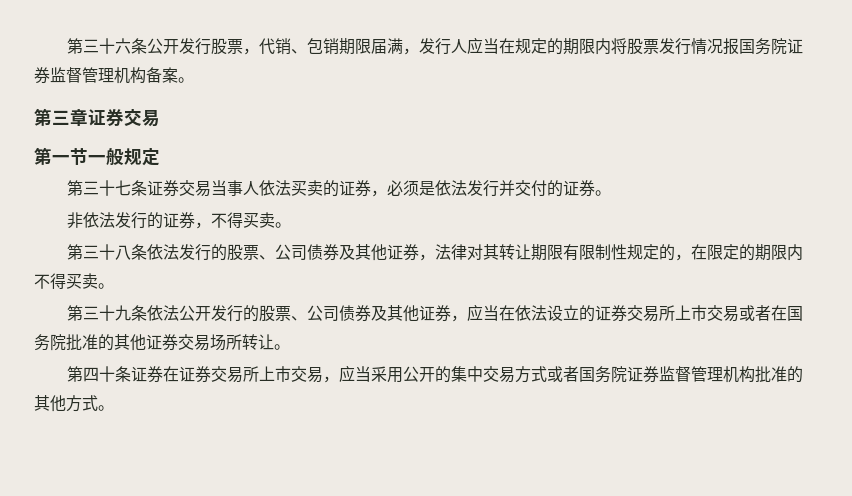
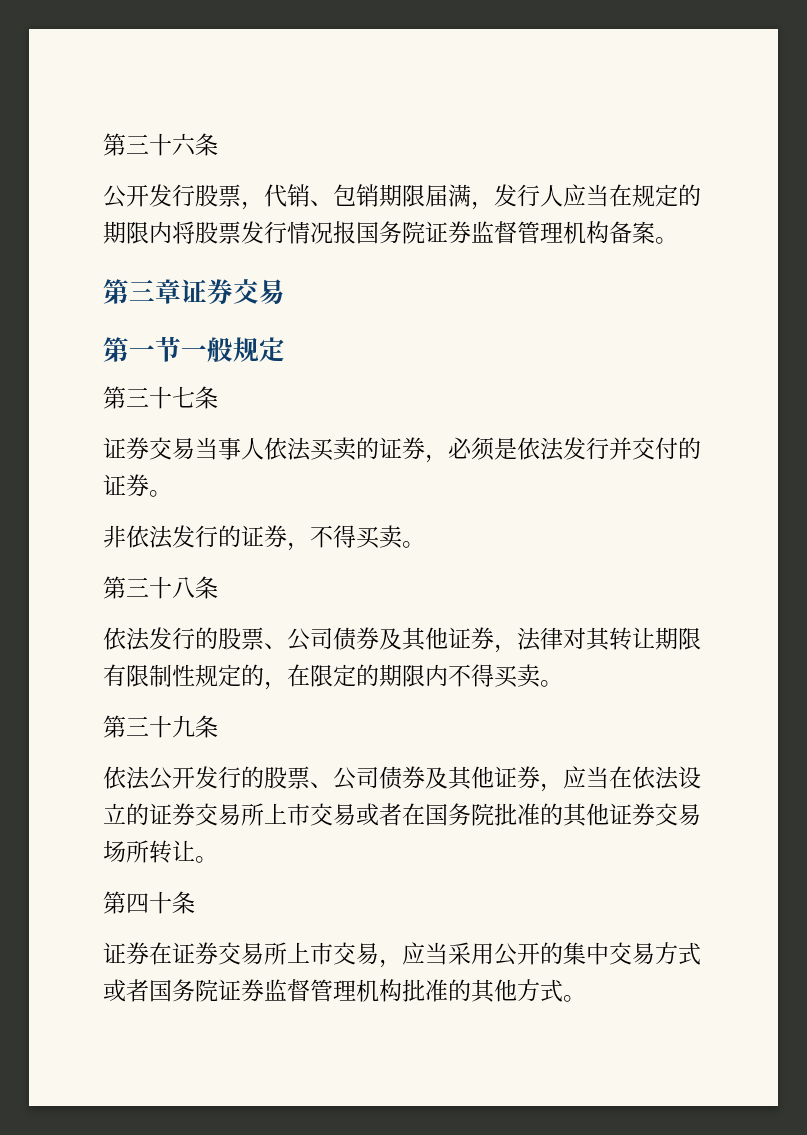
- 第三十六条公开发行股票，代销、包销期限届满，发行人应当在规定的期限内将股票发行情况报国务院证券监督管理机构备案。
+ 第三十六条
+ 公开发行股票，代销、包销期限届满，发行人应当在规定的期限内将股票发行情况报国务院证券监督管理机构备案。
- 第三十七条证券交易当事人依法买卖的证券，必须是依法发行并交付的证券。
+ 第三十七条
+ 证券交易当事人依法买卖的证券，必须是依法发行并交付的证券。
- 第三十八条依法发行的股票、公司债券及其他证券，法律对其转让期限有限制性规定的，在限定的期限内不得买卖。
+ 第三十八条
+ 依法发行的股票、公司债券及其他证券，法律对其转让期限有限制性规定的，在限定的期限内不得买卖。
- 第三十九条依法公开发行的股票、公司债券及其他证券，应当在依法设立的证券交易所上市交易或者在国务院批准的其他证券交易场所转让。
+ 第三十九条
+ 依法公开发行的股票、公司债券及其他证券，应当在依法设立的证券交易所上市交易或者在国务院批准的其他证券交易场所转让。
- 第四十条证券在证券交易所上市交易，应当采用公开的集中交易方式或者国务院证券监督管理机构批准的其他方式。
+ 第四十条
+ 证券在证券交易所上市交易，应当采用公开的集中交易方式或者国务院证券监督管理机构批准的其他方式。

